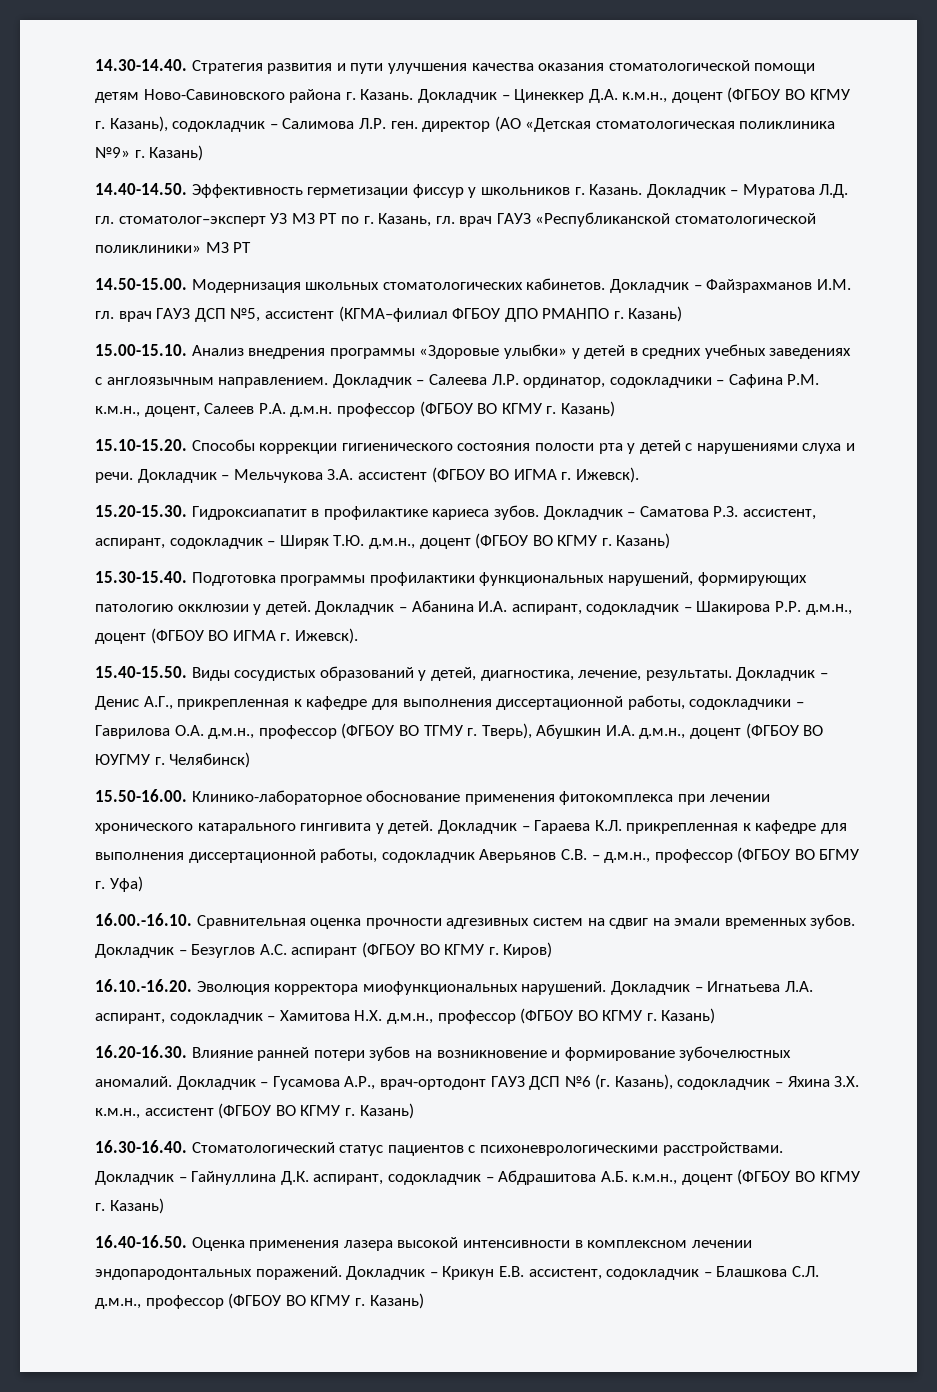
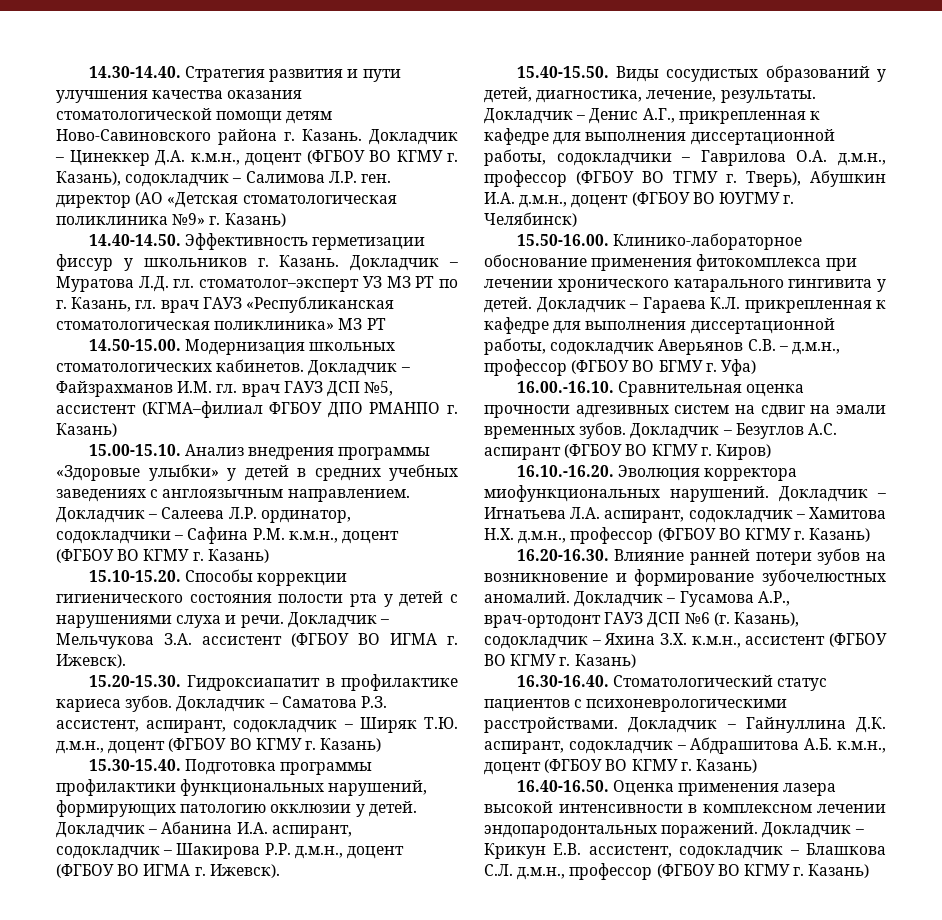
- Докладчик – Муратова Л.Д. гл. стоматолог–эксперт УЗ МЗ РТ по г. Казань, гл. врач ГАУЗ «Республиканской стоматологической поликлиники» МЗ РТ
+ Докладчик – Муратова Л.Д. гл. стоматолог–эксперт УЗ МЗ РТ по г. Казань, гл. врач ГАУЗ «Республиканская стоматологическая поликлиника» МЗ РТ
- Докладчик – Салеева Л.Р. ординатор, содокладчики – Сафина Р.М. к.м.н., доцент, Салеев Р.А. д.м.н. профессор (ФГБОУ ВО КГМУ г. Казань)
+ Докладчик – Салеева Л.Р. ординатор, содокладчики – Сафина Р.М. к.м.н., доцент (ФГБОУ ВО КГМУ г. Казань)

